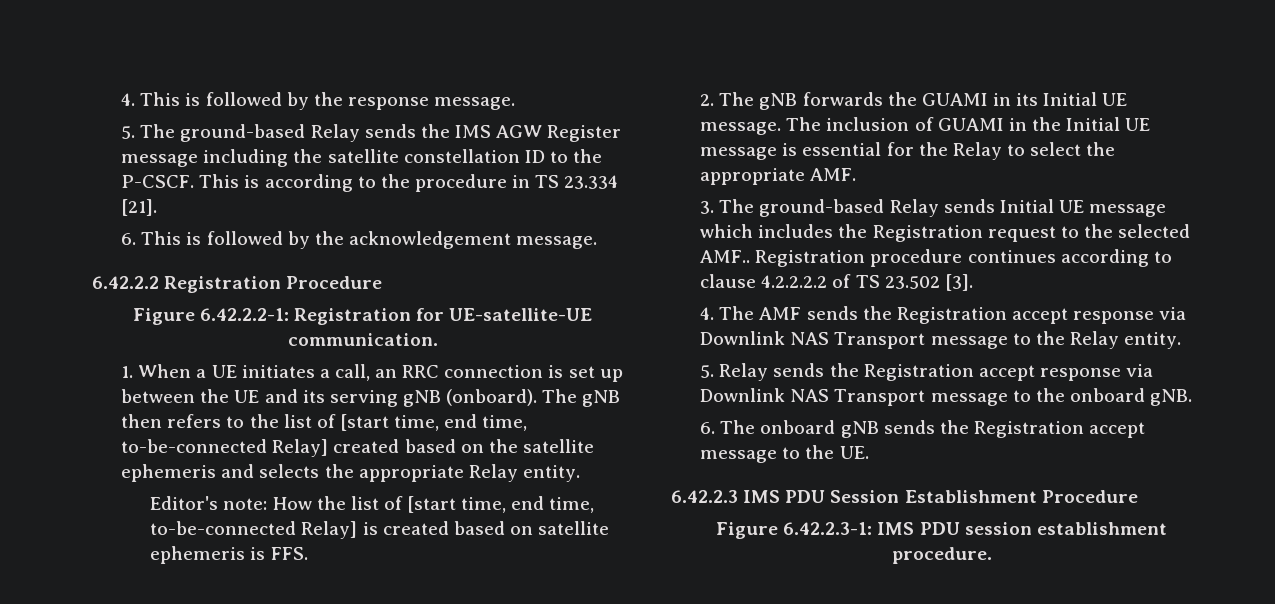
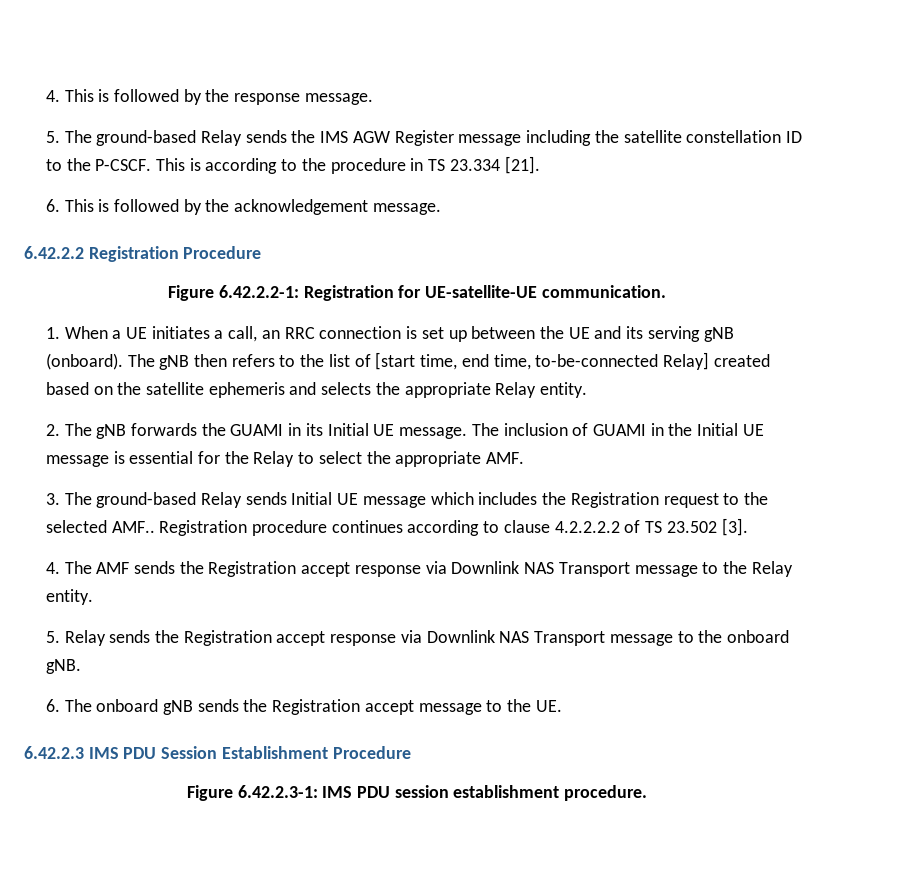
- Editor's note: How the list of [start time, end time, to-be-connected Relay] is created based on satellite ephemeris is FFS.

